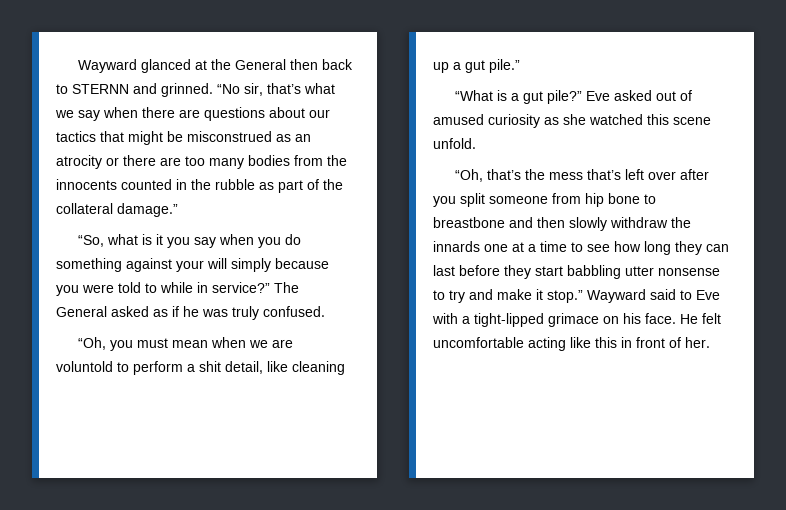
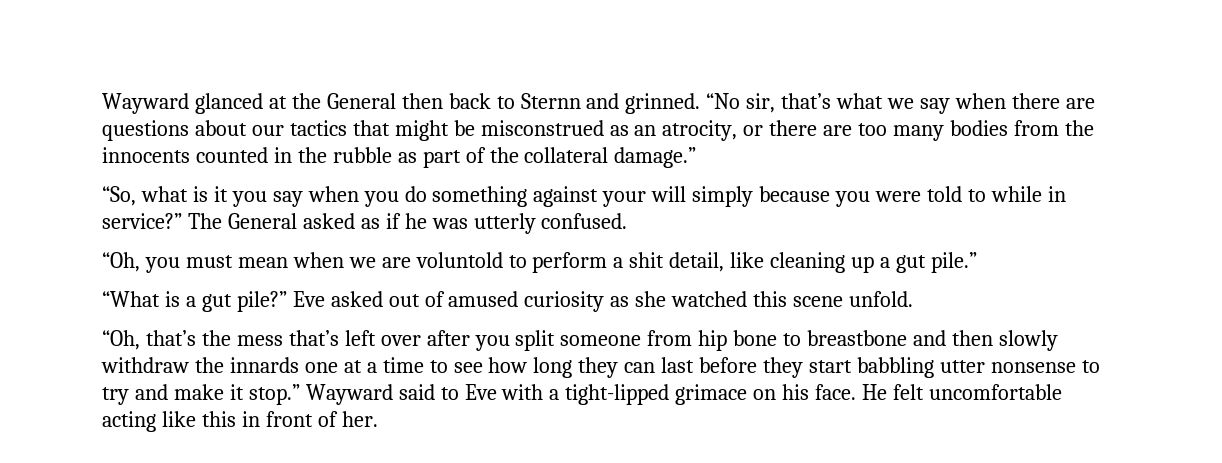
- Wayward glanced at the General then back to STERNN and grinned.
+ Wayward glanced at the General then back to Sternn and grinned.
- “No sir, that’s what we say when there are questions about our tactics that might be misconstrued as an atrocity or there are too many bodies from the innocents counted in the rubble as part of the collateral damage.”
+ “No sir, that’s what we say when there are questions about our tactics that might be misconstrued as an atrocity, or there are too many bodies from the innocents counted in the rubble as part of the collateral damage.”
- The General asked as if he was truly confused.
+ The General asked as if he was utterly confused.

